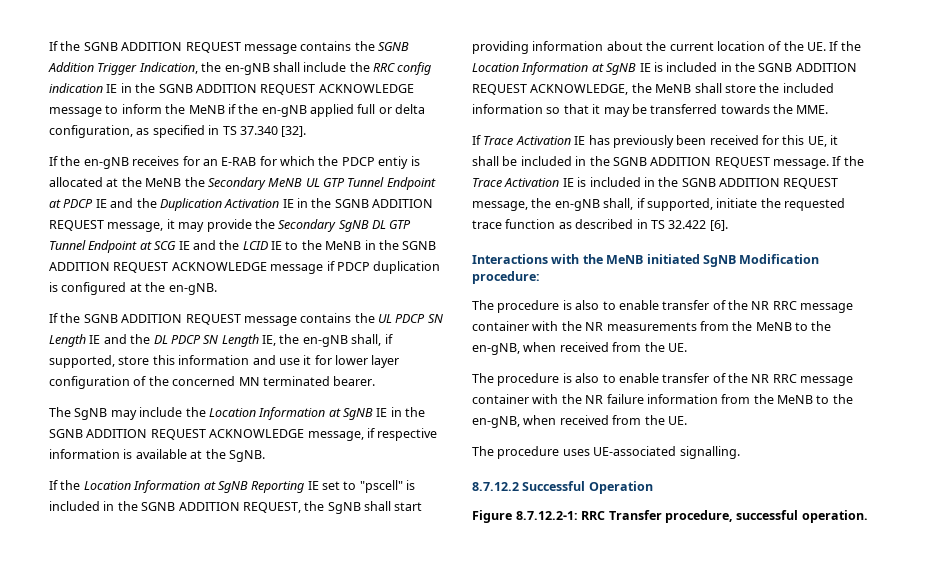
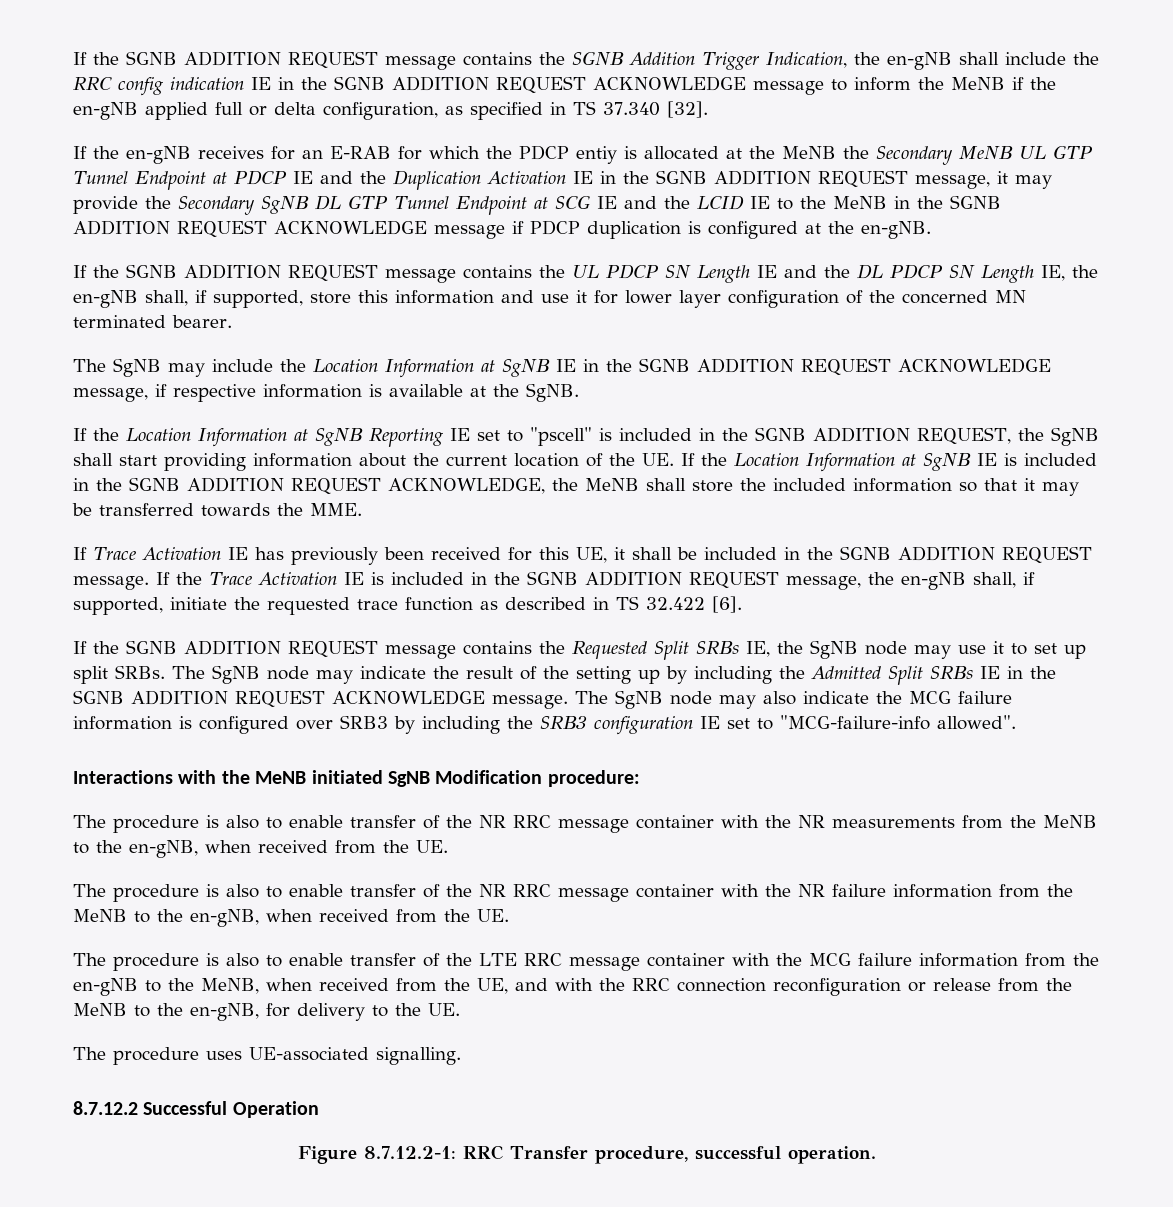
+ If the SGNB ADDITION REQUEST message contains the Requested Split SRBs IE, the SgNB node may use it to set up split SRBs. The SgNB node may indicate the result of the setting up by including the Admitted Split SRBs IE in the SGNB ADDITION REQUEST ACKNOWLEDGE message. The SgNB node may also indicate the MCG failure information is configured over SRB3 by including the SRB3 configuration IE set to "MCG-failure-info allowed".
+ The procedure is also to enable transfer of the LTE RRC message container with the MCG failure information from the en-gNB to the MeNB, when received from the UE, and with the RRC connection reconfiguration or release from the MeNB to the en-gNB, for delivery to the UE.

